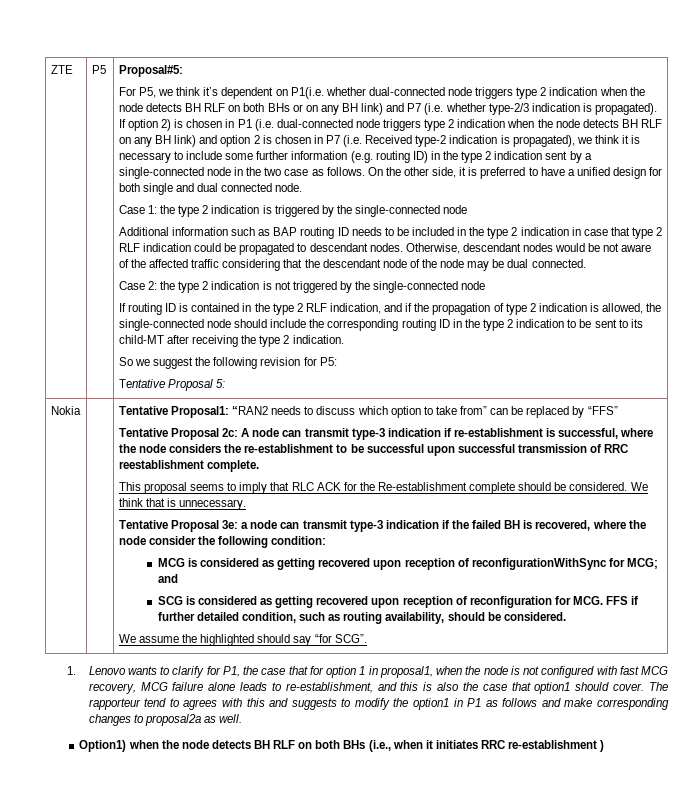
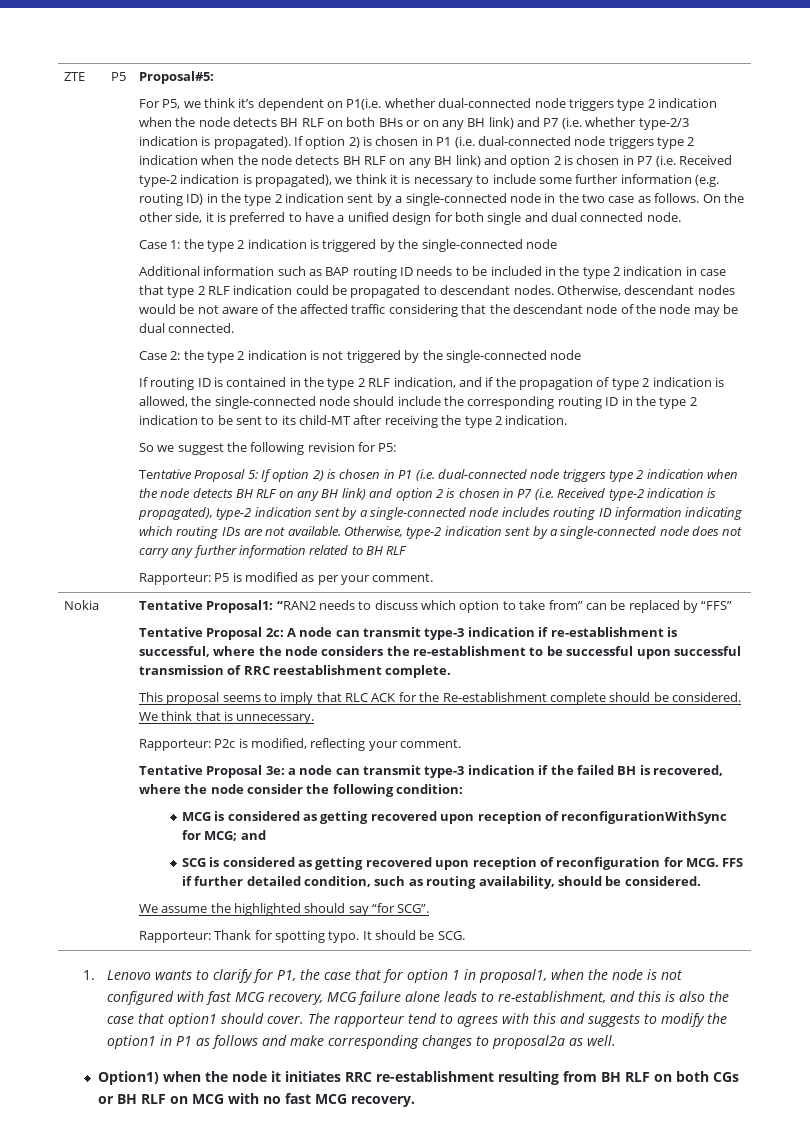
- Tentative Proposal 5:
+ Tentative Proposal 5: If option 2) is chosen in P1 (i.e. dual-connected node triggers type 2 indication when the node detects BH RLF on any BH link) and option 2 is chosen in P7 (i.e. Received type-2 indication is propagated), type-2 indication sent by a single-connected node includes routing ID information indicating which routing IDs are not available. Otherwise, type-2 indication sent by a single-connected node does not carry any further information related to BH RLF
+ Rapporteur: P5 is modified as per your comment.
+ Rapporteur: P2c is modified, reflecting your comment.
+ Rapporteur: Thank for spotting typo. It should be SCG.
- Option1) when the node detects BH RLF on both BHs (i.e., when it initiates RRC re-establishment )
+ Option1) when the node it initiates RRC re-establishment resulting from BH RLF on both CGs or BH RLF on MCG with no fast MCG recovery.

